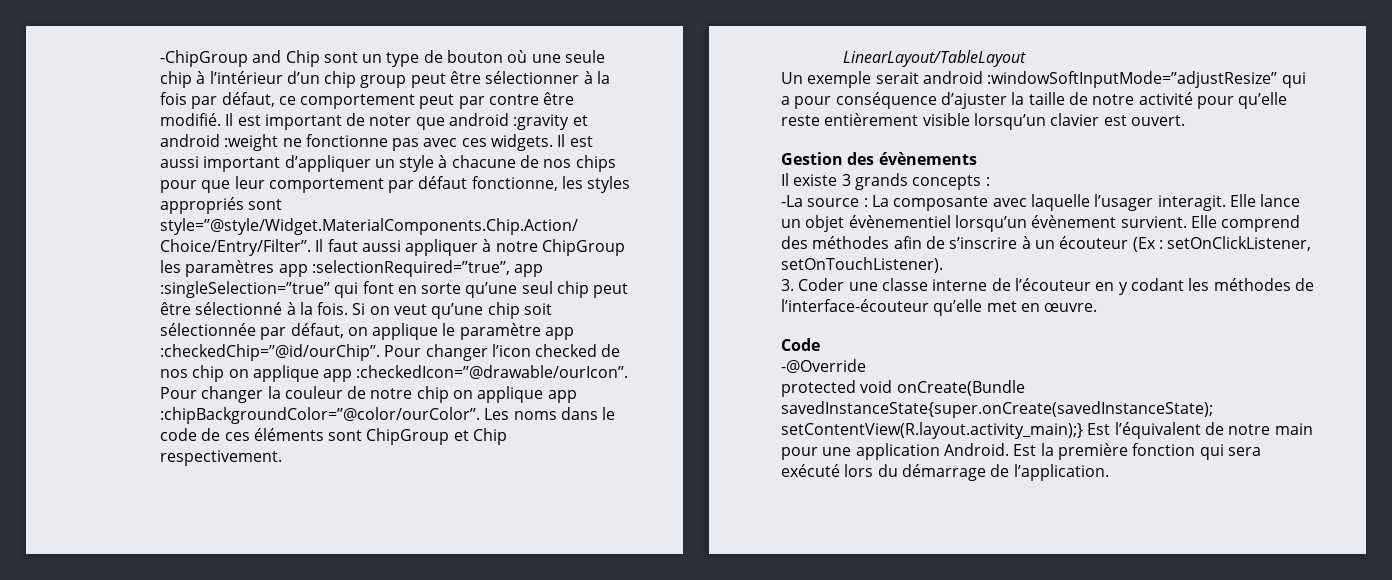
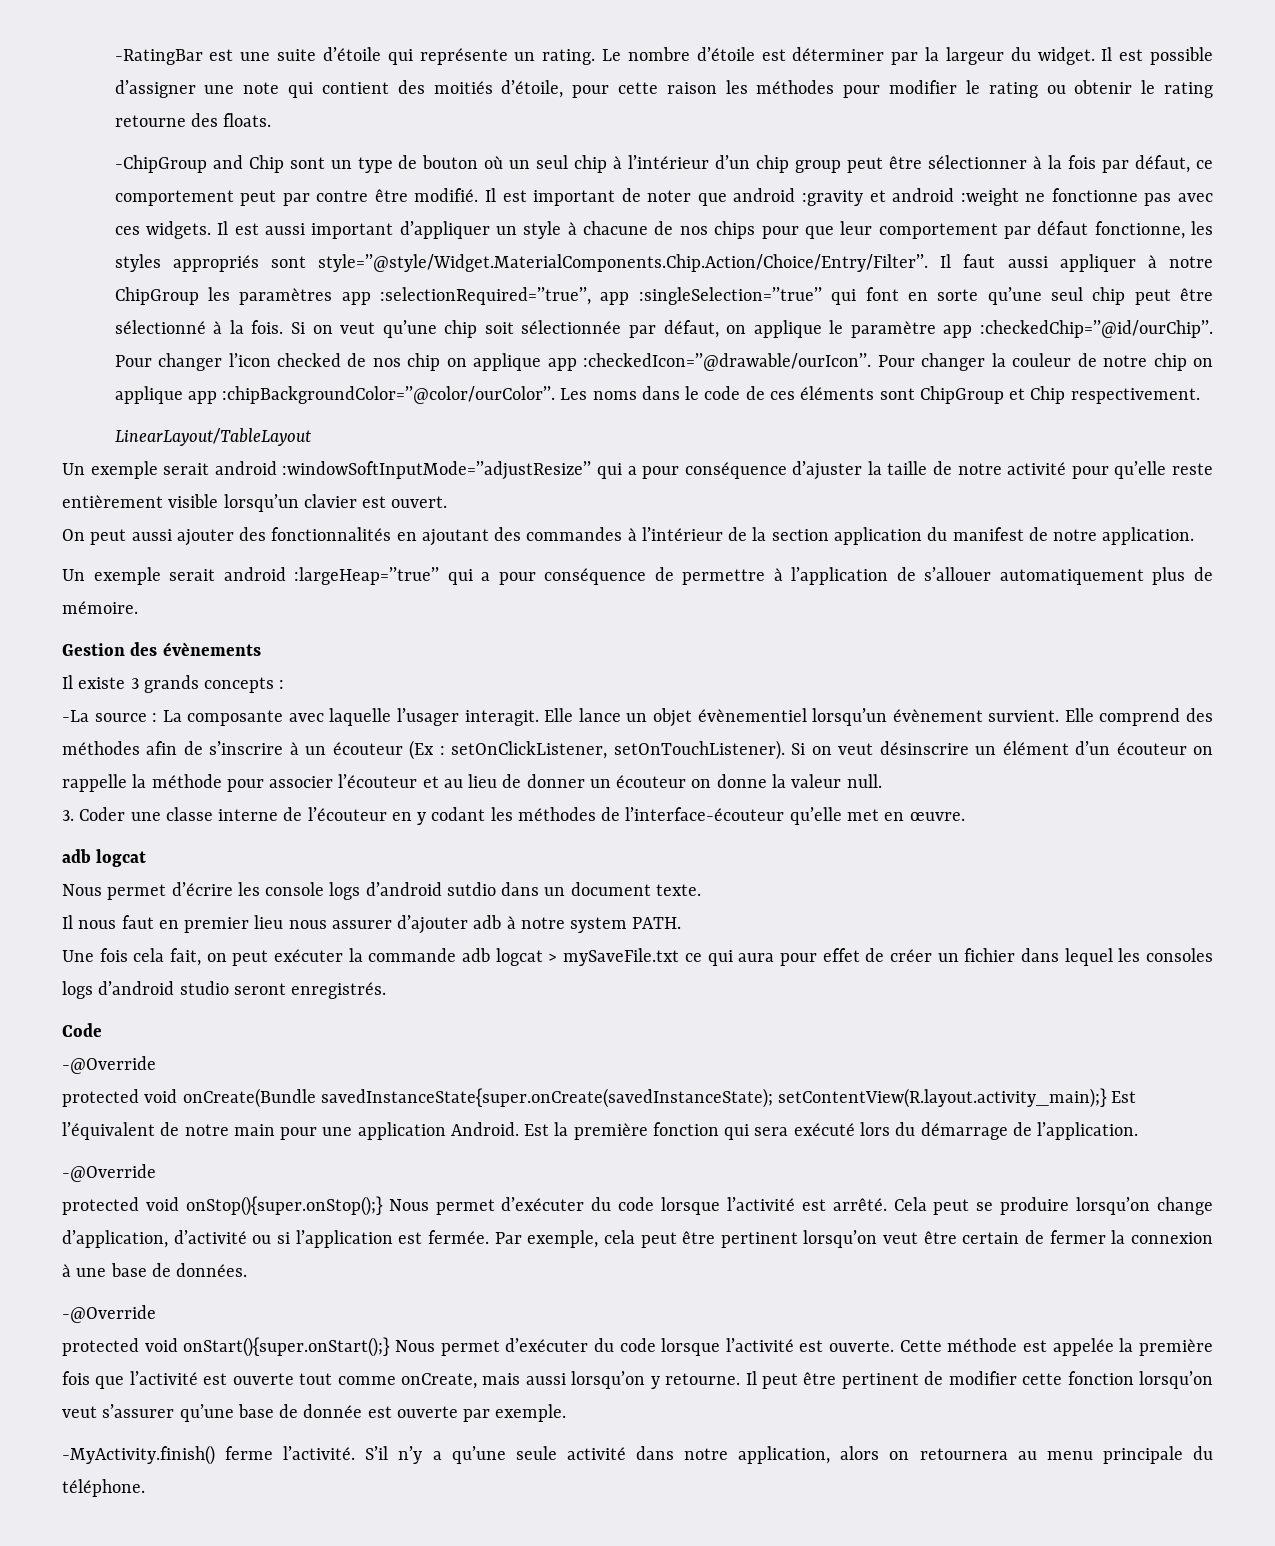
+ -RatingBar est une suite d’étoile qui représente un rating. Le nombre d’étoile est déterminer par la largeur du widget. Il est possible d’assigner une note qui contient des moitiés d’étoile, pour cette raison les méthodes pour modifier le rating ou obtenir le rating retourne des floats.
- -ChipGroup and Chip sont un type de bouton où une seule chip à l’intérieur d’un chip group peut être sélectionner à la fois par défaut, ce comportement peut par contre être modifié.
+ -ChipGroup and Chip sont un type de bouton où un seul chip à l’intérieur d’un chip group peut être sélectionner à la fois par défaut, ce comportement peut par contre être modifié.
+ On peut aussi ajouter des fonctionnalités en ajoutant des commandes à l’intérieur de la section application du manifest de notre application.
+ Un exemple serait android :largeHeap=’’true’’ qui a pour conséquence de permettre à l’application de s’allouer automatiquement plus de mémoire.
+ Si on veut désinscrire un élément d’un écouteur on rappelle la méthode pour associer l’écouteur et au lieu de donner un écouteur on donne la valeur null.
  3. Coder une classe interne de l’écouteur en y codant les méthodes de l’interface-écouteur qu’elle met en œuvre.
+ adb logcat
+ Nous permet d’écrire les console logs d’android sutdio dans un document texte.
+ Il nous faut en premier lieu nous assurer d’ajouter adb à notre system PATH.
+ Une fois cela fait, on peut exécuter la commande adb logcat > mySaveFile.txt ce qui aura pour effet de créer un fichier dans lequel les consoles logs d’android studio seront enregistrés.
  Est la première fonction qui sera exécuté lors du démarrage de l’application.
+ -@Override
+ protected void onStop(){super.onStop();} Nous permet d’exécuter du code lorsque l’activité est arrêté. Cela peut se produire lorsqu’on change d’application, d’activité ou si l’application est fermée. Par exemple, cela peut être pertinent lorsqu’on veut être certain de fermer la connexion à une base de données.
+ -@Override
+ protected void onStart(){super.onStart();} Nous permet d’exécuter du code lorsque l’activité est ouverte. Cette méthode est appelée la première fois que l’activité est ouverte tout comme onCreate, mais aussi lorsqu’on y retourne. Il peut être pertinent de modifier cette fonction lorsqu’on veut s’assurer qu’une base de donnée est ouverte par exemple.
+ -MyActivity.finish() ferme l’activité. S’il n’y a qu’une seule activité dans notre application, alors on retournera au menu principale du téléphone.

